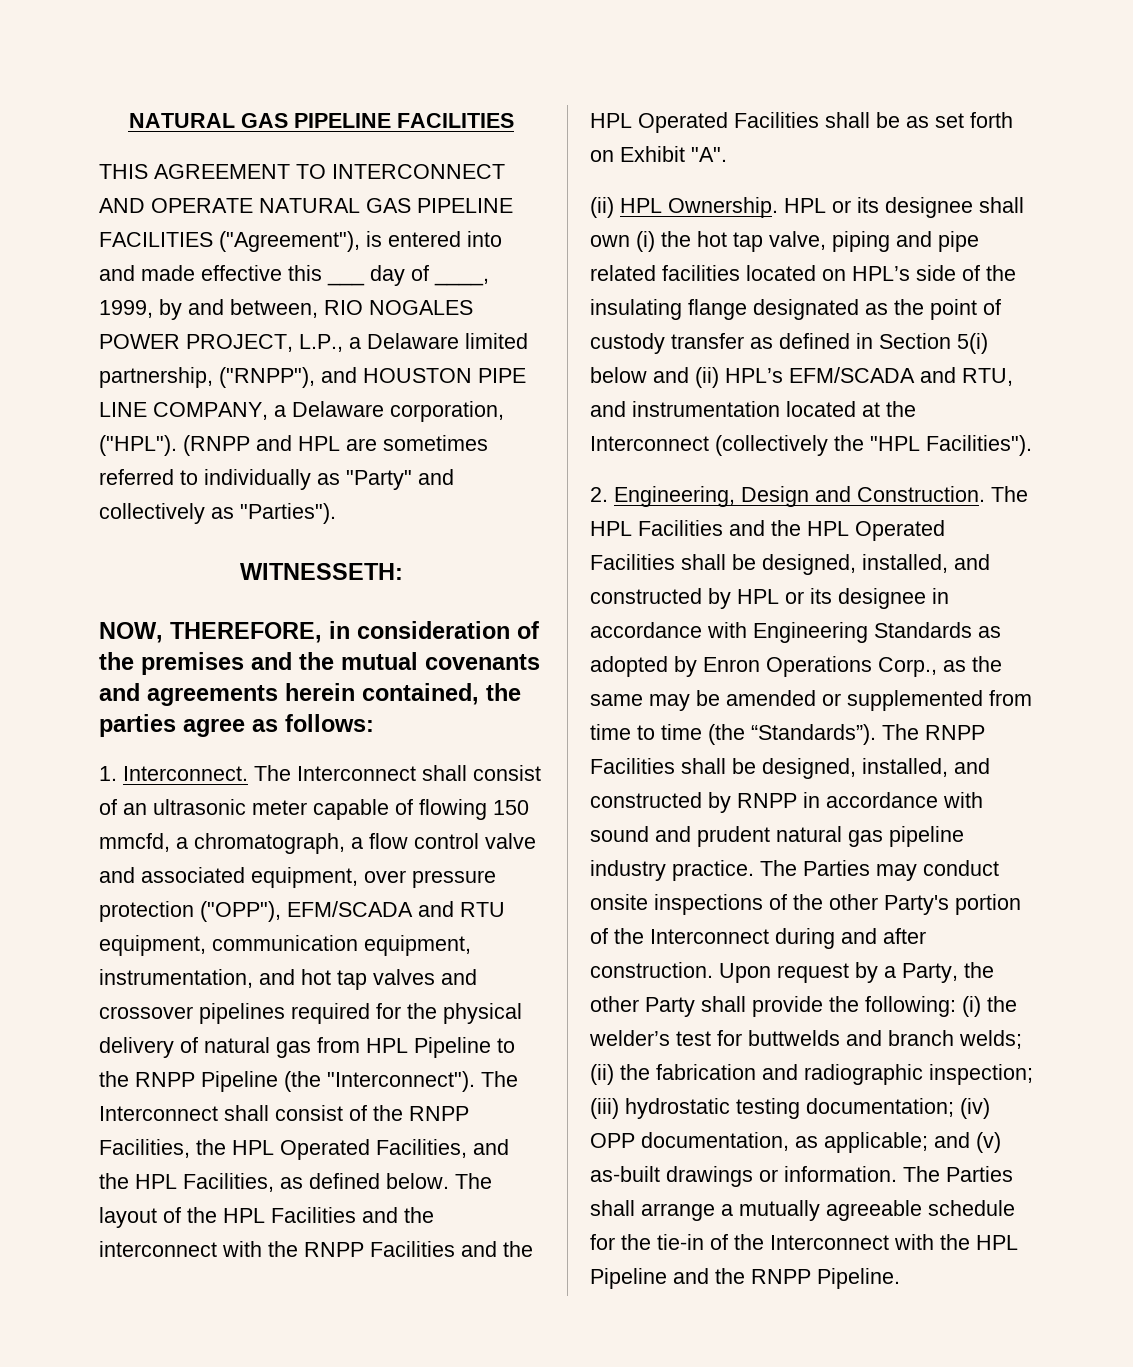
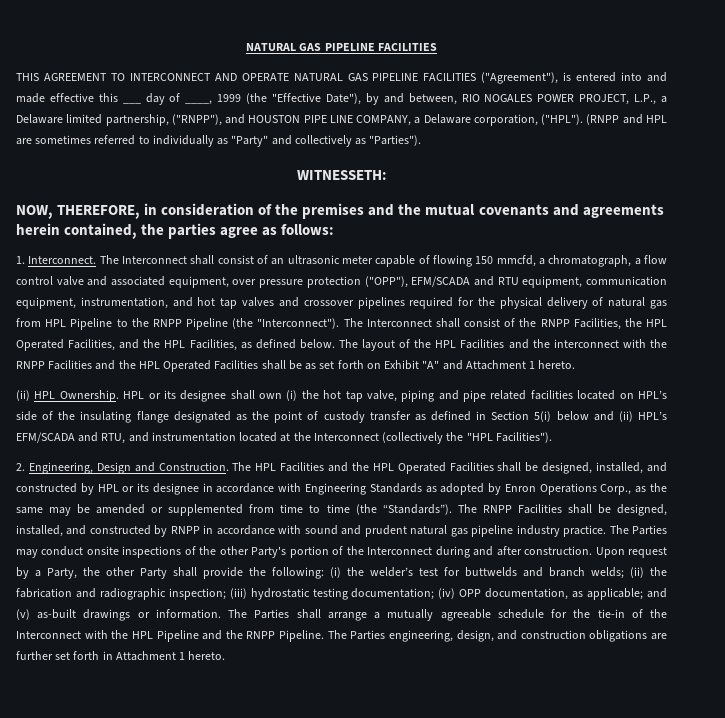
- THIS AGREEMENT TO INTERCONNECT AND OPERATE NATURAL GAS PIPELINE FACILITIES ("Agreement"), is entered into and made effective this ___ day of ____, 1999, by and between, RIO NOGALES POWER PROJECT, L.P., a Delaware limited partnership, ("RNPP"), and HOUSTON PIPE LINE COMPANY, a Delaware corporation, ("HPL").
+ THIS AGREEMENT TO INTERCONNECT AND OPERATE NATURAL GAS PIPELINE FACILITIES ("Agreement"), is entered into and made effective this ___ day of ____, 1999 (the "Effective Date"), by and between, RIO NOGALES POWER PROJECT, L.P., a Delaware limited partnership, ("RNPP"), and HOUSTON PIPE LINE COMPANY, a Delaware corporation, ("HPL").
- The layout of the HPL Facilities and the interconnect with the RNPP Facilities and the HPL Operated Facilities shall be as set forth on Exhibit "A".
+ The layout of the HPL Facilities and the interconnect with the RNPP Facilities and the HPL Operated Facilities shall be as set forth on Exhibit "A" and Attachment 1 hereto.
+ The Parties engineering, design, and construction obligations are further set forth in Attachment 1 hereto.

